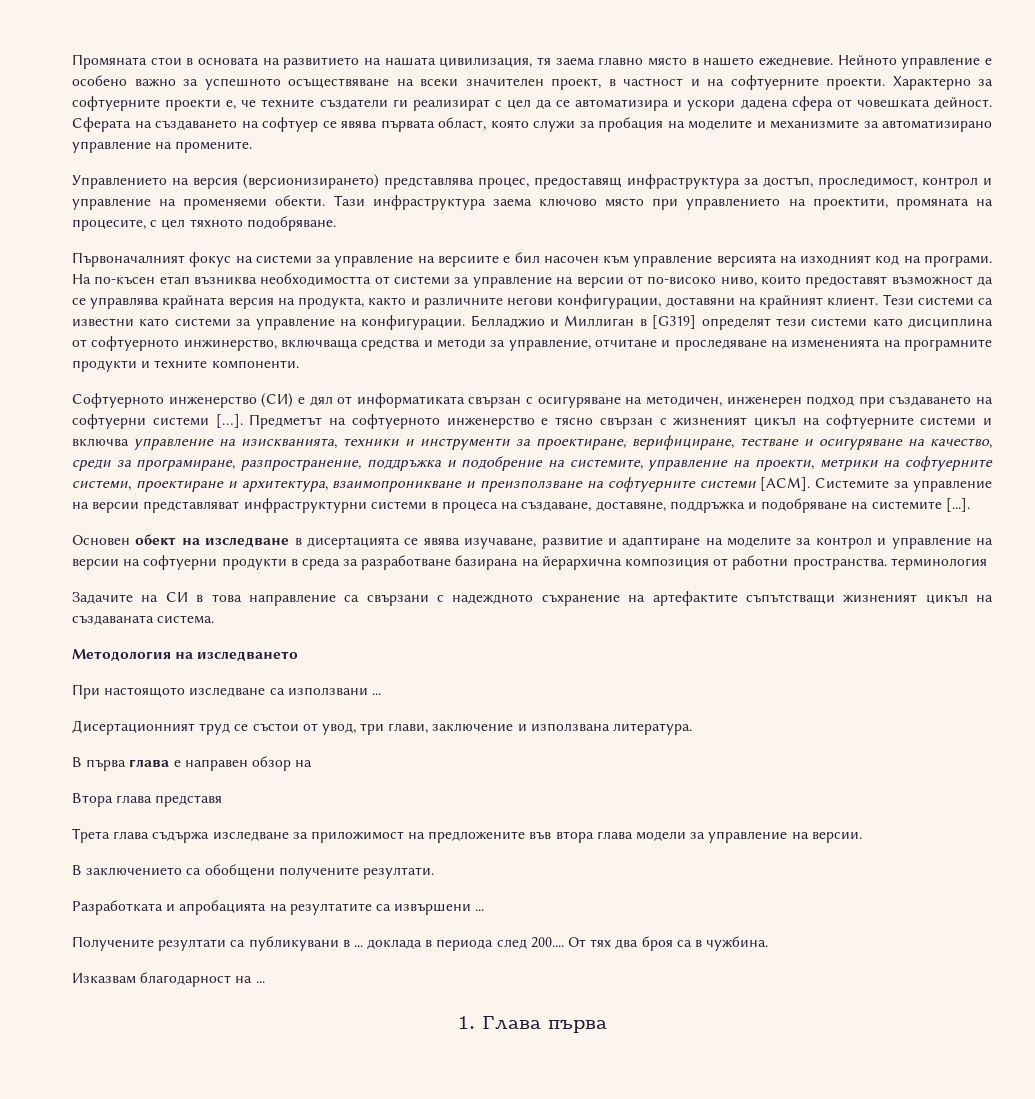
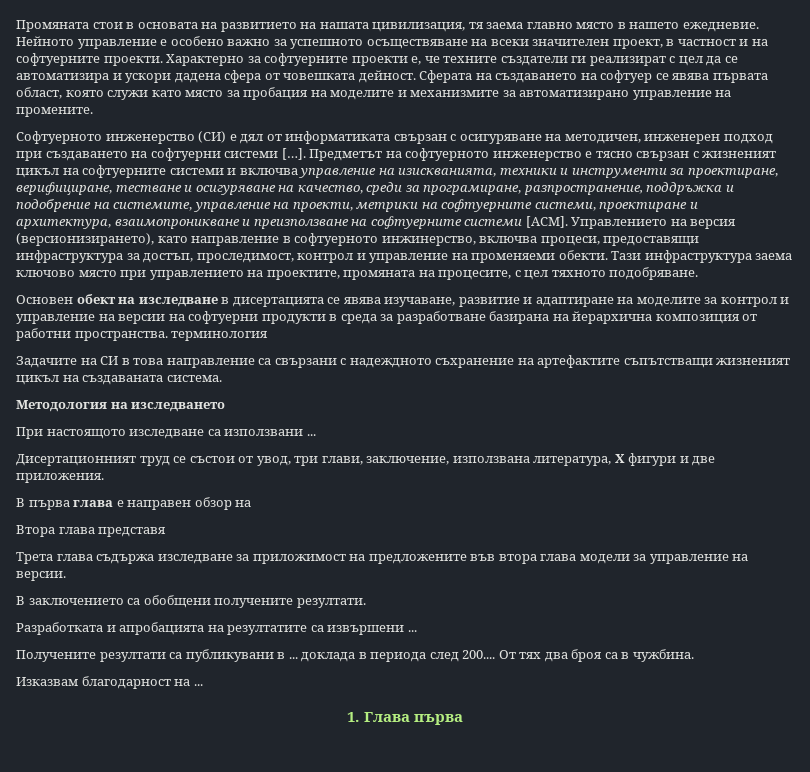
- Сферата на създаването на софтуер се явява първата област, която служи за пробация на моделите и механизмите за автоматизирано управление на промените.
+ Сферата на създаването на софтуер се явява първата област, която служи като място за пробация на моделите и механизмите за автоматизирано управление на промените.
- Управлението на версия (версионизирането) представлява процес, предоставящ инфраструктура за достъп, проследимост, контрол и управление на променяеми обекти. Тази инфраструктура заема ключово място при управлението на проектити, промяната на процесите, с цел тяхното подобряване.
- Първоначалният фокус на системи за управление на версиите е бил насочен към управление версията на изходният код на програми. На по-късен етап възниква необходимостта от системи за управление на версии от по-високо ниво, които предоставят възможност да се управлява крайната версия на продукта, както и различните негови конфигурации, доставяни на крайният клиент. Тези системи са известни като системи за управление на конфигурации. Белладжио и Миллиган в [G319] определят тези системи като дисциплина от софтуерното инжинерство, включваща средства и методи за управление, отчитане и проследяване на измененията на програмните продукти и техните компоненти.
- Системите за управление на версии представляват инфраструктурни системи в процеса на създаване, доставяне, поддръжка и подобряване на системите [...].
+ Управлението на версия (версионизирането), като направление в софтуерното инжинерство, включва процеси, предоставящи инфраструктура за достъп, проследимост, контрол и управление на променяеми обекти. Тази инфраструктура заема ключово място при управлението на проектите, промяната на процесите, с цел тяхното подобряване.
- Дисертационният труд се състои от увод, три глави, заключение и използвана литература.
+ Дисертационният труд се състои от увод, три глави, заключение, използвана литература, Х фигури и две приложения.

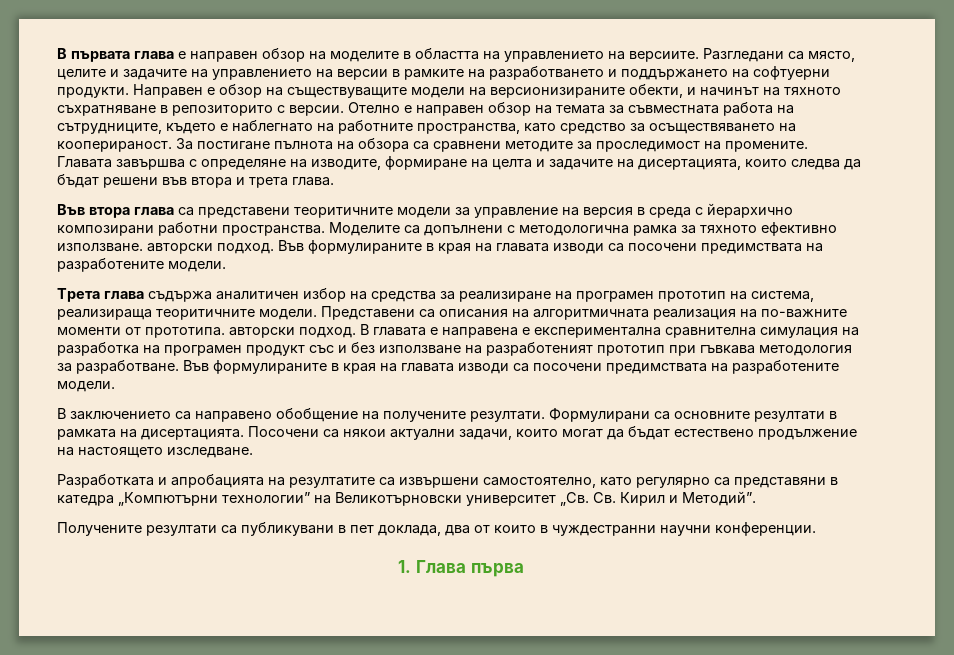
- Промяната стои в основата на развитието на нашата цивилизация, тя заема главно място в нашето ежедневие. Нейното управление е особено важно за успешното осъществяване на всеки значителен проект, в частност и на софтуерните проекти. Характерно за софтуерните проекти е, че техните създатели ги реализират с цел да се автоматизира и ускори дадена сфера от човешката дейност. Сферата на създаването на софтуер се явява първата област, която служи като място за пробация на моделите и механизмите за автоматизирано управление на промените.
- Софтуерното инженерство (СИ) е дял от информатиката свързан с осигуряване на методичен, инженерен подход при създаването на софтуерни системи […]. Предметът на софтуерното инженерство е тясно свързан с жизненият цикъл на софтуерните системи и включва управление на изискванията, техники и инструменти за проектиране, верифициране, тестване и осигуряване на качество, среди за програмиране, разпространение, поддръжка и подобрение на системите, управление на проекти, метрики на софтуерните системи, проектиране и архитектура, взаимопроникване и преизползване на софтуерните системи [ACM]. Управлението на версия (версионизирането), като направление в софтуерното инжинерство, включва процеси, предоставящи инфраструктура за достъп, проследимост, контрол и управление на променяеми обекти. Тази инфраструктура заема ключово място при управлението на проектите, промяната на процесите, с цел тяхното подобряване.
- Основен обект на изследване в дисертацията се явява изучаване, развитие и адаптиране на моделите за контрол и управление на версии на софтуерни продукти в среда за разработване базирана на йерархична композиция от работни пространства. терминология
- Задачите на СИ в това направление са свързани с надеждното съхранение на артефактите съпътстващи жизненият цикъл на създаваната система.
- Методология на изследването
- При настоящото изследване са използвани ...
- Дисертационният труд се състои от увод, три глави, заключение, използвана литература, Х фигури и две приложения.
- В първа глава е направен обзор на
- Втора глава представя
- Трета глава съдържа изследване за приложимост на предложените във втора глава модели за управление на версии.
+ В първата глава е направен обзор на моделите в областта на управлението на версиите. Разгледани са място, целите и задачите на управлението на версии в рамките на разработването и поддържането на софтуерни продукти. Направен е обзор на съществуващите модели на версионизираните обекти, и начинът на тяхното съхратняване в репозиторито с версии. Отелно е направен обзор на темата за съвместната работа на сътрудниците, където е наблегнато на работните пространства, като средство за осъществяването на кооперираност. За постигане пълнота на обзора са сравнени методите за проследимост на промените. Главата завършва с определяне на изводите, формиране на целта и задачите на дисертацията, които следва да бъдат решени във втора и трета глава.
+ Във втора глава са представени теоритичните модели за управление на версия в среда с йерархично композирани работни пространства. Моделите са допълнени с методологична рамка за тяхното ефективно използване. авторски подход. Във формулираните в края на главата изводи са посочени предимствата на разработените модели.
+ Трета глава съдържа аналитичен избор на средства за реализиране на програмен прототип на система, реализираща теоритичните модели. Представени са описания на алгоритмичната реализация на по-важните моменти от прототипа. авторски подход. В главата е направена е експериментална сравнителна симулация на разработка на програмен продукт със и без използване на разработеният прототип при гъвкава методология за разработване. Във формулираните в края на главата изводи са посочени предимствата на разработените модели.
- В заключението са обобщени получените резултати.
+ В заключението са направено обобщение на получените резултати. Формулирани са основните резултати в рамката на дисертацията. Посочени са някои актуални задачи, които могат да бъдат естествено продължение на настоящето изследване.
- Разработката и апробацията на резултатите са извършени ...
+ Разработката и апробацията на резултатите са извършени самостоятелно, като регулярно са представяни в катедра „Компютърни технологии” на Великотърновски университет „Св. Св. Кирил и Методий”.
- Получените резултати са публикувани в ... доклада в периода след 200.... От тях два броя са в чужбина.
- Изказвам благодарност на ...
+ Получените резултати са публикувани в пет доклада, два от които в чуждестранни научни конференции.

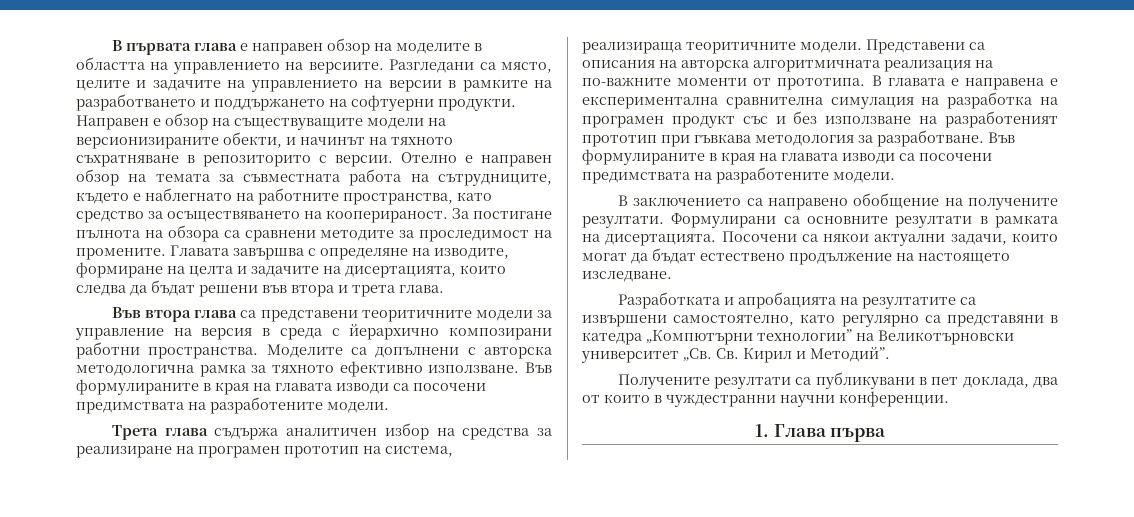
- Моделите са допълнени с методологична рамка за тяхното ефективно използване. авторски подход.
+ Моделите са допълнени с авторска методологична рамка за тяхното ефективно използване.
- Представени са описания на алгоритмичната реализация на по-важните моменти от прототипа. авторски подход.
+ Представени са описания на авторска алгоритмичната реализация на по-важните моменти от прототипа.

